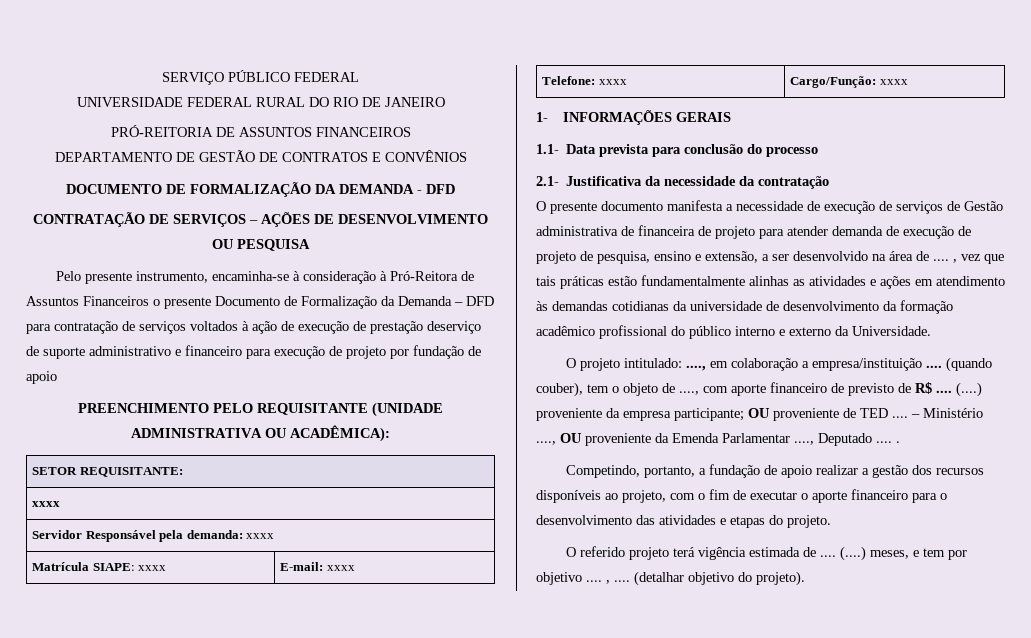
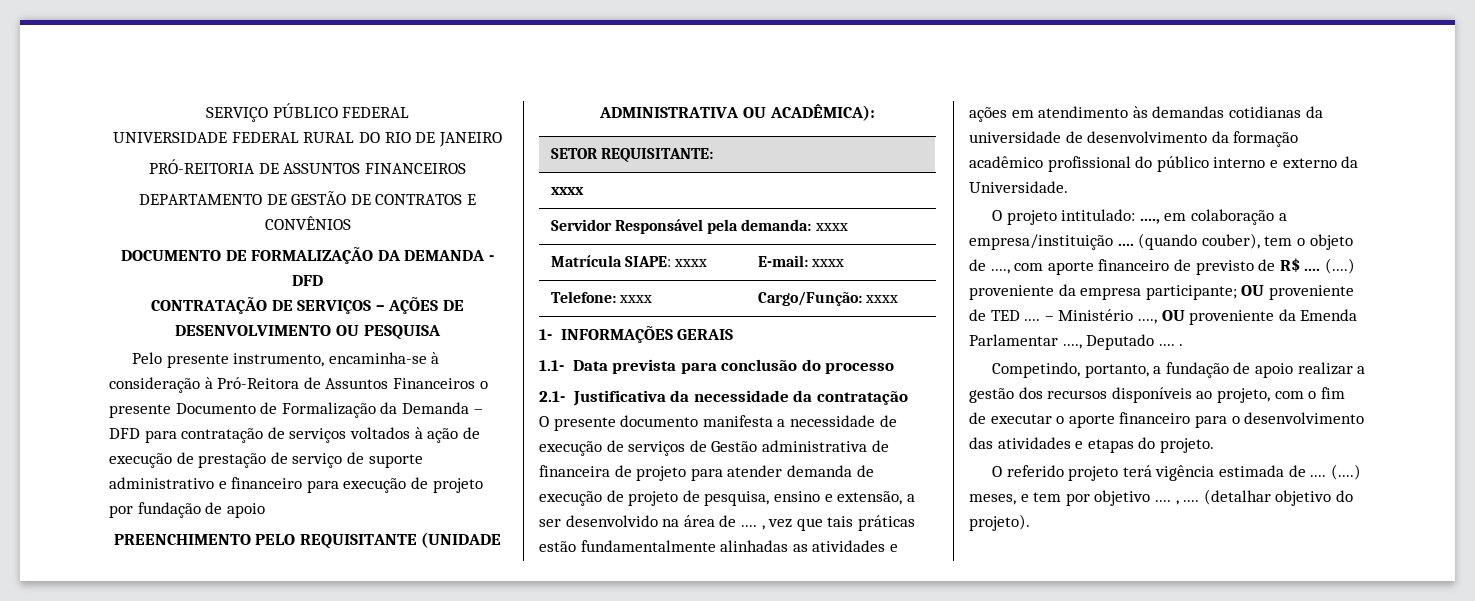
- Pelo presente instrumento, encaminha-se à consideração à Pró-Reitora de Assuntos Financeiros o presente Documento de Formalização da Demanda – DFD para contratação de serviços voltados à ação de execução de prestação deserviço de suporte administrativo e financeiro para execução de projeto por fundação de apoio
+ Pelo presente instrumento, encaminha-se à consideração à Pró-Reitora de Assuntos Financeiros o presente Documento de Formalização da Demanda – DFD para contratação de serviços voltados à ação de execução de prestação de serviço de suporte administrativo e financeiro para execução de projeto por fundação de apoio
- O presente documento manifesta a necessidade de execução de serviços de Gestão administrativa de financeira de projeto para atender demanda de execução de projeto de pesquisa, ensino e extensão, a ser desenvolvido na área de .... , vez que tais práticas estão fundamentalmente alinhas as atividades e ações em atendimento às demandas cotidianas da universidade de desenvolvimento da formação acadêmico profissional do público interno e externo da Universidade.
+ O presente documento manifesta a necessidade de execução de serviços de Gestão administrativa de financeira de projeto para atender demanda de execução de projeto de pesquisa, ensino e extensão, a ser desenvolvido na área de .... , vez que tais práticas estão fundamentalmente alinhadas as atividades e ações em atendimento às demandas cotidianas da universidade de desenvolvimento da formação acadêmico profissional do público interno e externo da Universidade.

